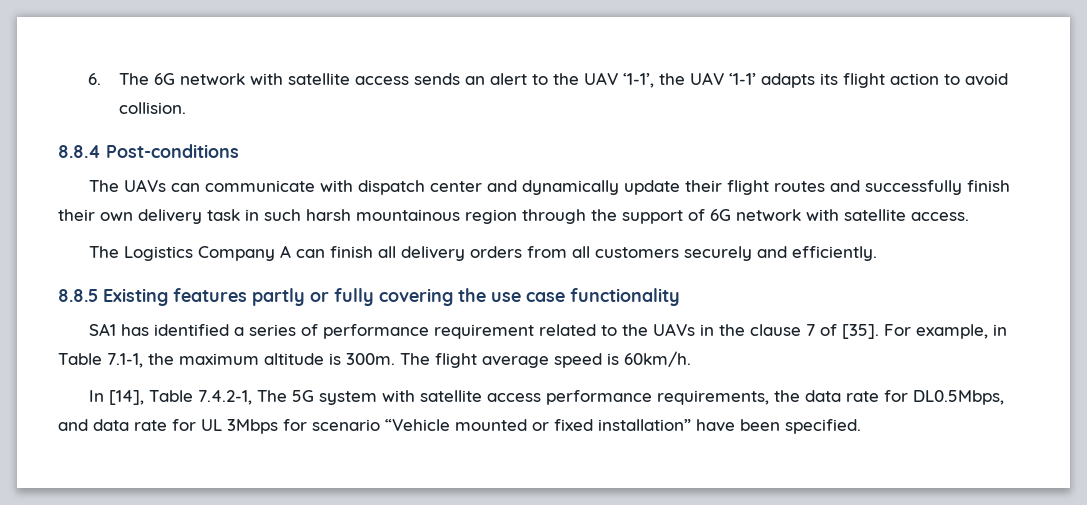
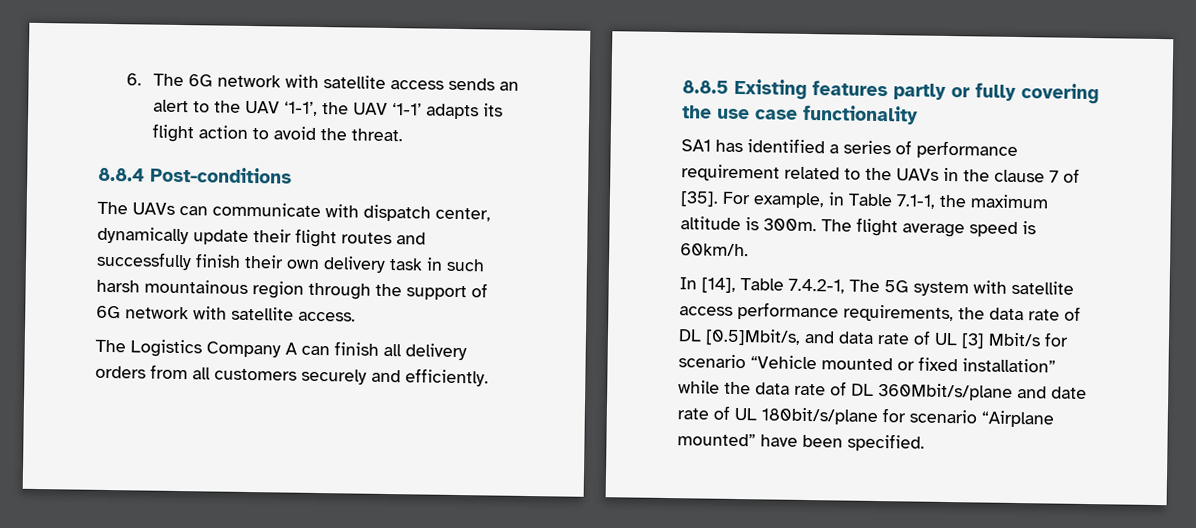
- 6. The 6G network with satellite access sends an alert to the UAV ‘1-1’, the UAV ‘1-1’ adapts its flight action to avoid collision.
+ 6. The 6G network with satellite access sends an alert to the UAV ‘1-1’, the UAV ‘1-1’ adapts its flight action to avoid the threat.
- The UAVs can communicate with dispatch center and dynamically update their flight routes and successfully finish their own delivery task in such harsh mountainous region through the support of 6G network with satellite access.
+ The UAVs can communicate with dispatch center, dynamically update their flight routes and successfully finish their own delivery task in such harsh mountainous region through the support of 6G network with satellite access.
- In [14], Table 7.4.2-1, The 5G system with satellite access performance requirements, the data rate for DL0.5Mbps, and data rate for UL 3Mbps for scenario “Vehicle mounted or fixed installation” have been specified.
+ In [14], Table 7.4.2-1, The 5G system with satellite access performance requirements, the data rate of DL [0.5]Mbit/s, and data rate of UL [3] Mbit/s for scenario “Vehicle mounted or fixed installation” while the data rate of DL 360Mbit/s/plane and date rate of UL 180bit/s/plane for scenario “Airplane mounted” have been specified.

